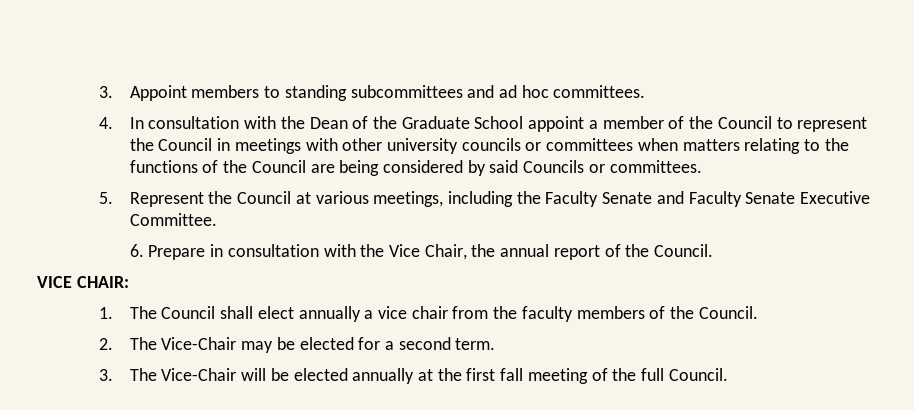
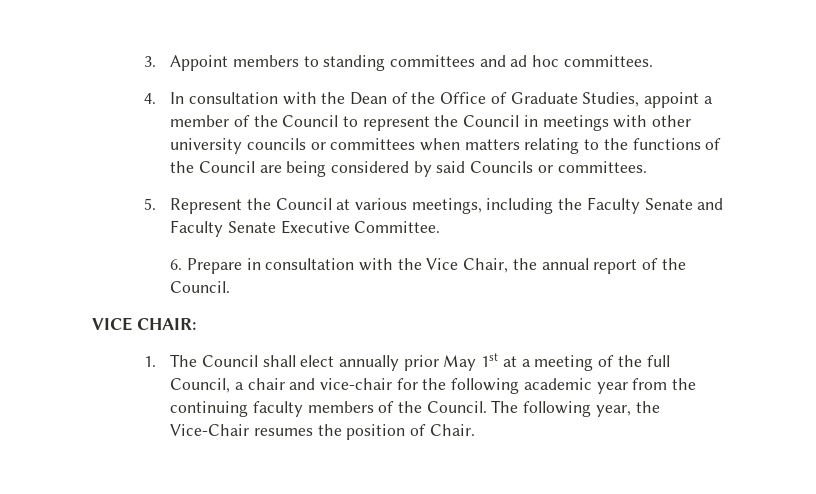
- 3. Appoint members to standing subcommittees and ad hoc committees.
+ 3. Appoint members to standing committees and ad hoc committees.
- 4. In consultation with the Dean of the Graduate School appoint a member of the Council to represent the Council in meetings with other university councils or committees when matters relating to the functions of the Council are being considered by said Councils or committees.
+ 4. In consultation with the Dean of the Office of Graduate Studies, appoint a member of the Council to represent the Council in meetings with other university councils or committees when matters relating to the functions of the Council are being considered by said Councils or committees.
- 1. The Council shall elect annually a vice chair from the faculty members of the Council.
- 2. The Vice-Chair may be elected for a second term.
- 3. The Vice-Chair will be elected annually at the first fall meeting of the full Council.
+ 1. The Council shall elect annually prior May 1st at a meeting of the full Council, a chair and vice-chair for the following academic year from the continuing faculty members of the Council. The following year, the Vice-Chair resumes the position of Chair.

